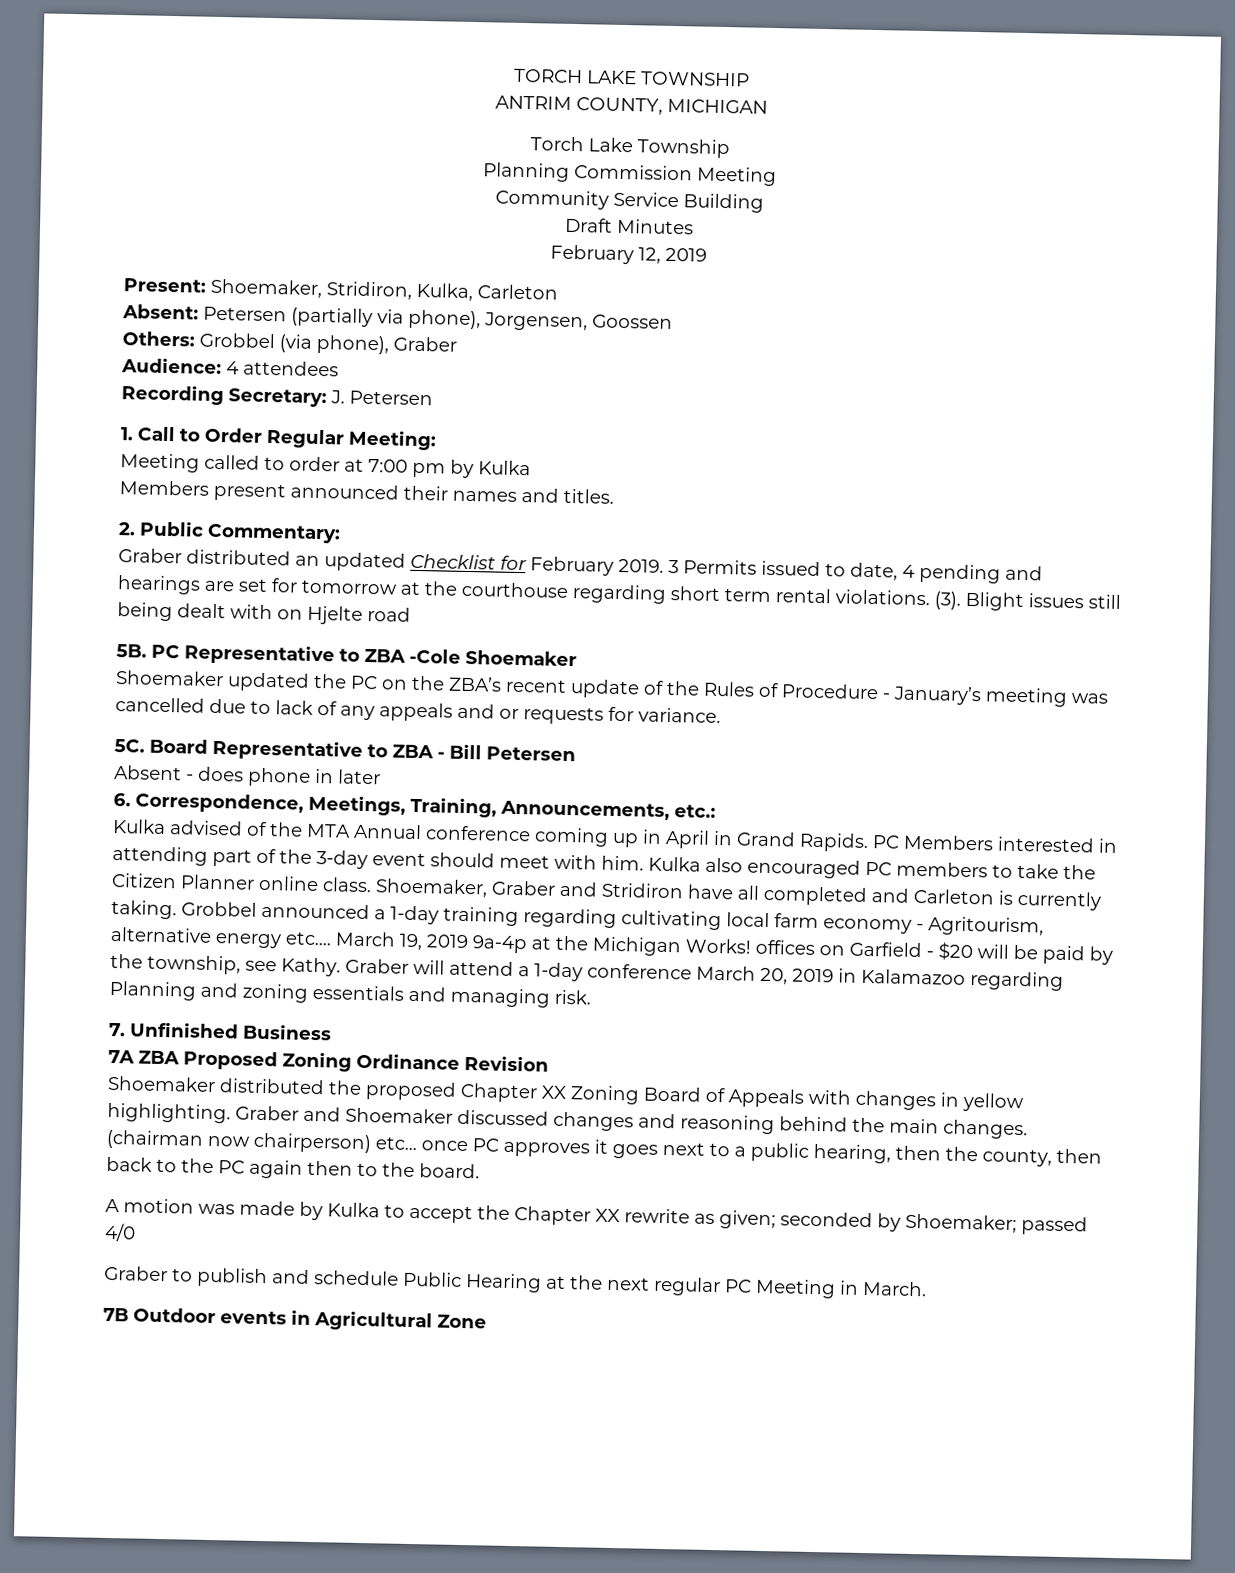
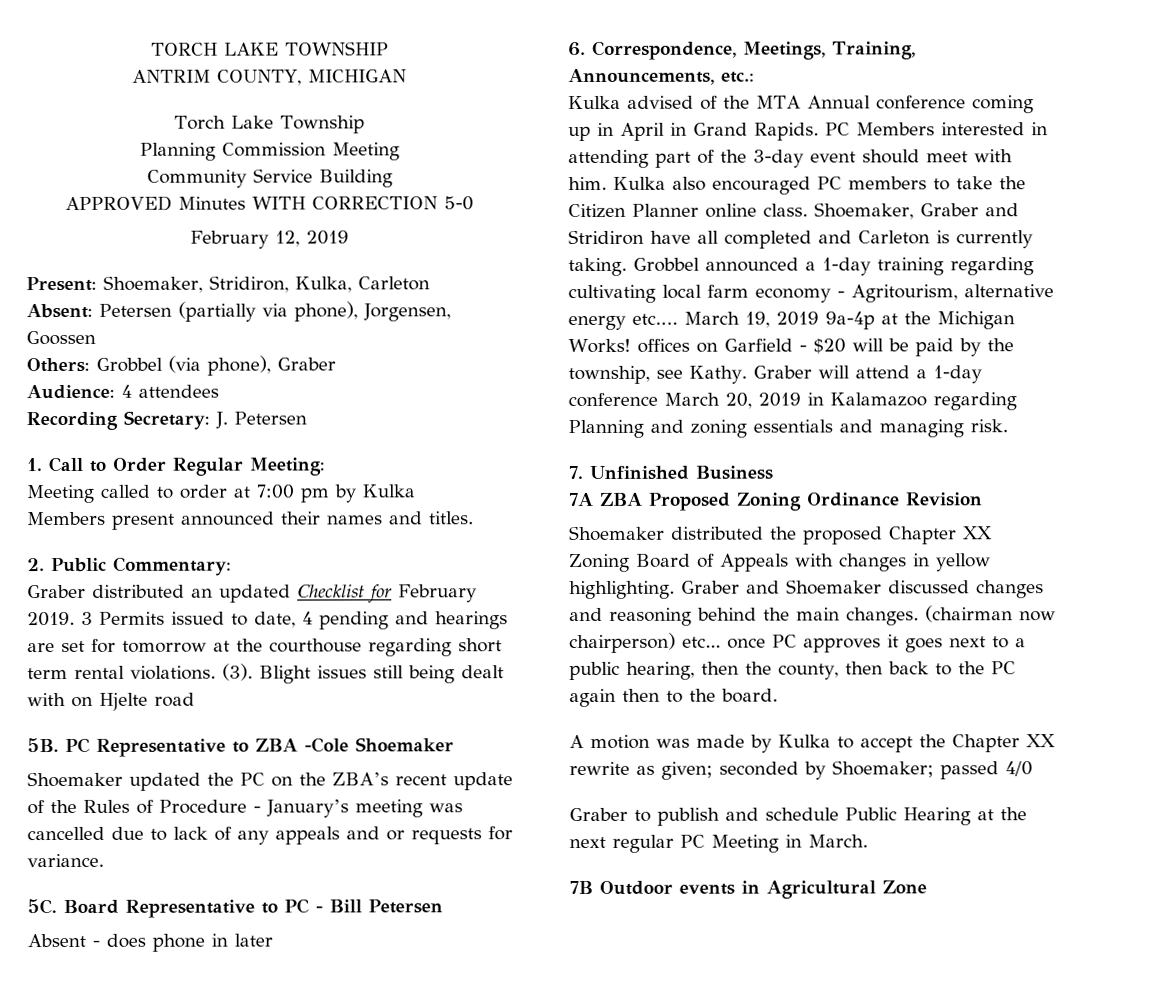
- Draft Minutes
+ APPROVED Minutes WITH CORRECTION 5-0
- Board Representative to ZBA - Bill Petersen
+ Board Representative to PC - Bill Petersen

